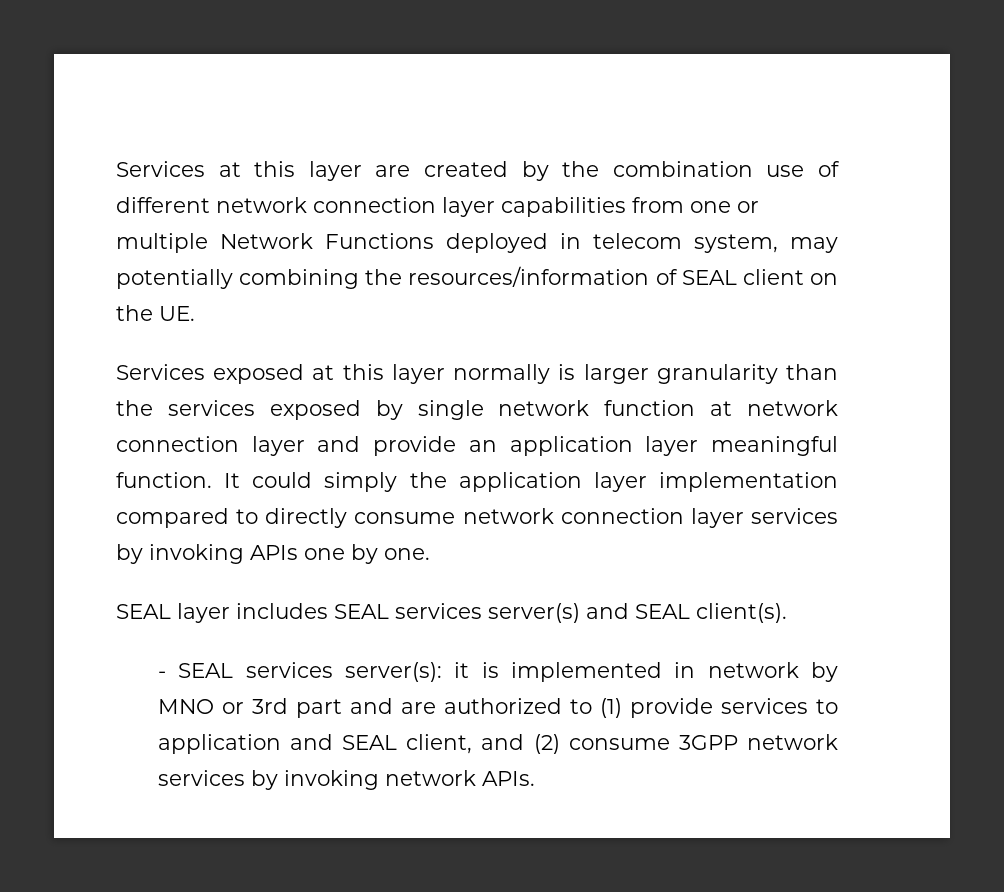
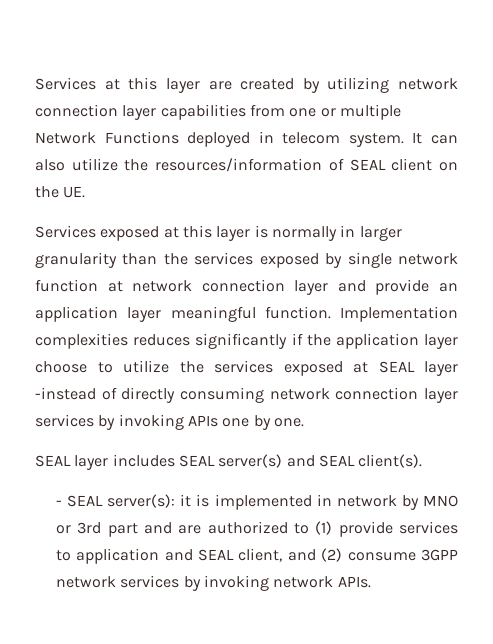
- Services at this layer are created by the combination use of different network connection layer capabilities from one or multiple Network Functions deployed in telecom system, may potentially combining the resources/information of SEAL client on the UE.
+ Services at this layer are created by utilizing network connection layer capabilities from one or multiple Network Functions deployed in telecom system. It can also utilize the resources/information of SEAL client on the UE.
- Services exposed at this layer normally is larger granularity than the services exposed by single network function at network connection layer and provide an application layer meaningful function.
+ Services exposed at this layer is normally in larger granularity than the services exposed by single network function at network connection layer and provide an application layer meaningful function.
- It could simply the application layer implementation compared to directly consume network connection layer services by invoking APIs one by one.
+ Implementation complexities reduces significantly if the application layer choose to utilize the services exposed at SEAL layer -instead of directly consuming network connection layer services by invoking APIs one by one.
- SEAL layer includes SEAL services server(s) and SEAL client(s).
+ SEAL layer includes SEAL server(s) and SEAL client(s).
- - SEAL services server(s): it is implemented in network by MNO or 3rd part and are authorized to (1) provide services to application and SEAL client, and (2) consume 3GPP network services by invoking network APIs.
+ - SEAL server(s): it is implemented in network by MNO or 3rd part and are authorized to (1) provide services to application and SEAL client, and (2) consume 3GPP network services by invoking network APIs.

